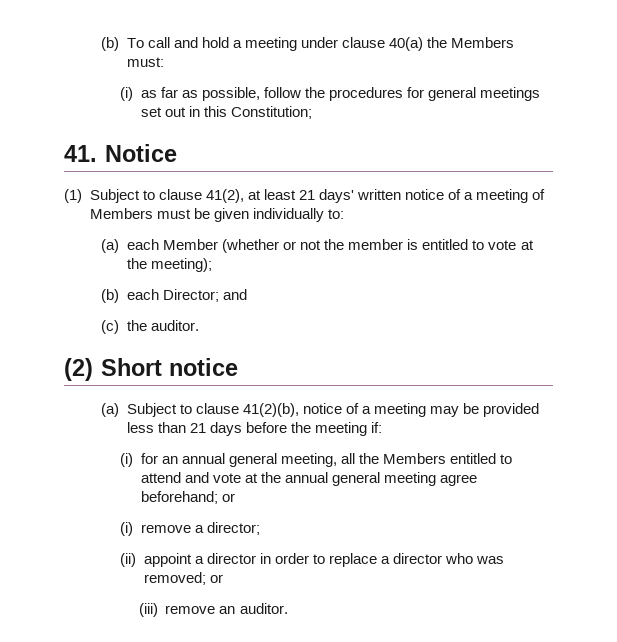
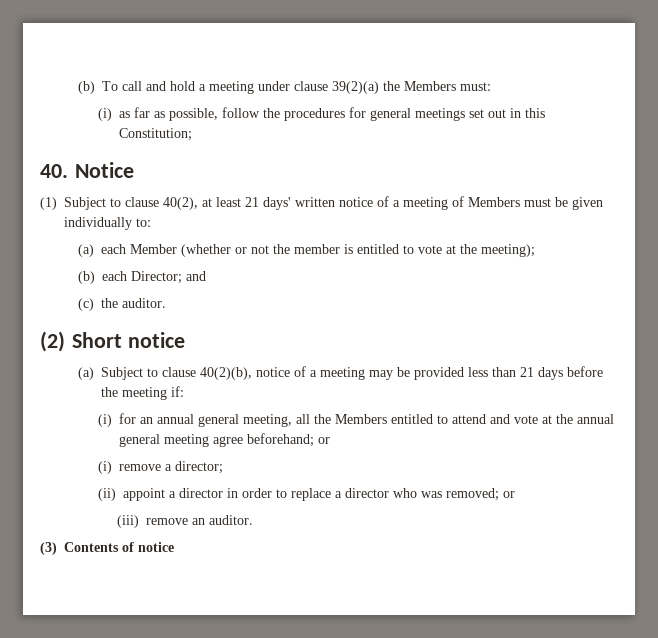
- (b) To call and hold a meeting under clause 40(a) the Members must:
+ (b) To call and hold a meeting under clause 39(2)(a) the Members must:
- 41. Notice
+ 40. Notice
- (1) Subject to clause 41(2), at least 21 days' written notice of a meeting of Members must be given individually to:
+ (1) Subject to clause 40(2), at least 21 days' written notice of a meeting of Members must be given individually to:
- (a) Subject to clause 41(2)(b), notice of a meeting may be provided less than 21 days before the meeting if:
+ (a) Subject to clause 40(2)(b), notice of a meeting may be provided less than 21 days before the meeting if:
+ (3) Contents of notice

